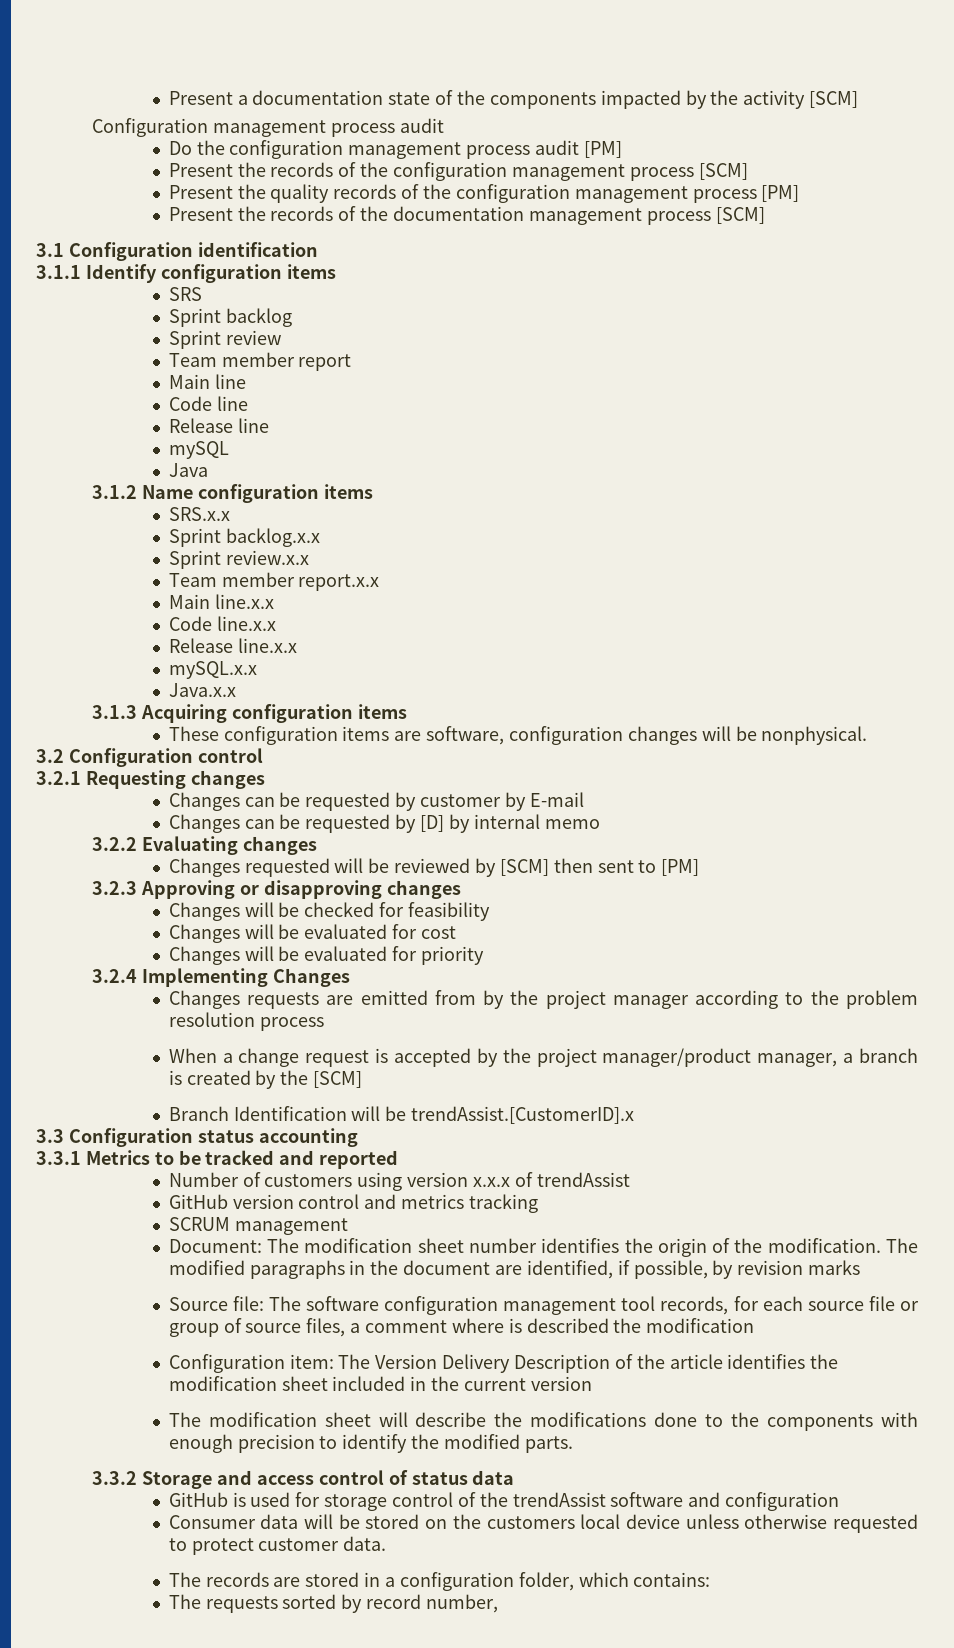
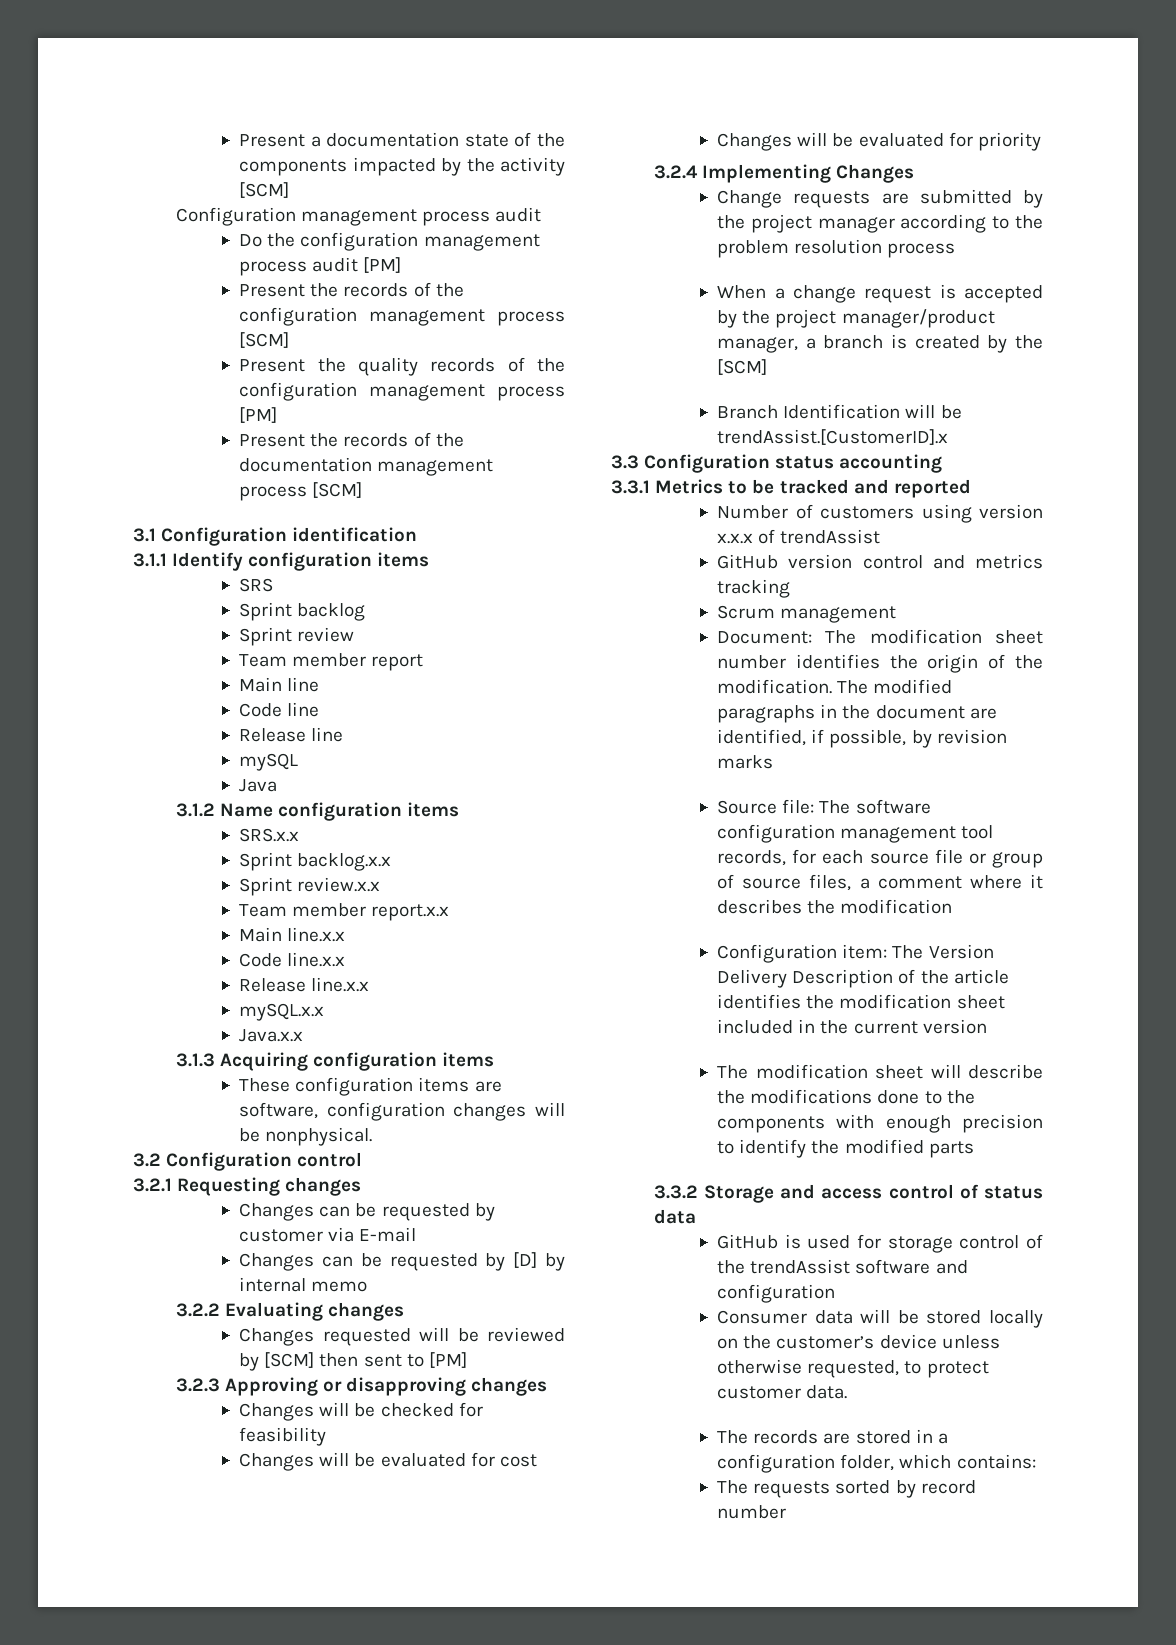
- Changes can be requested by customer by E-mail
+ Changes can be requested by customer via E-mail
- Changes requests are emitted from by the project manager according to the problem resolution process
+ Change requests are submitted by the project manager according to the problem resolution process
- SCRUM management
+ Scrum management
- Source file: The software configuration management tool records, for each source file or group of source files, a comment where is described the modification
+ Source file: The software configuration management tool records, for each source file or group of source files, a comment where it describes the modification
- The modification sheet will describe the modifications done to the components with enough precision to identify the modified parts.
+ The modification sheet will describe the modifications done to the components with enough precision to identify the modified parts
- Consumer data will be stored on the customers local device unless otherwise requested to protect customer data.
+ Consumer data will be stored locally on the customer’s device unless otherwise requested, to protect customer data.
- The requests sorted by record number,
+ The requests sorted by record number

